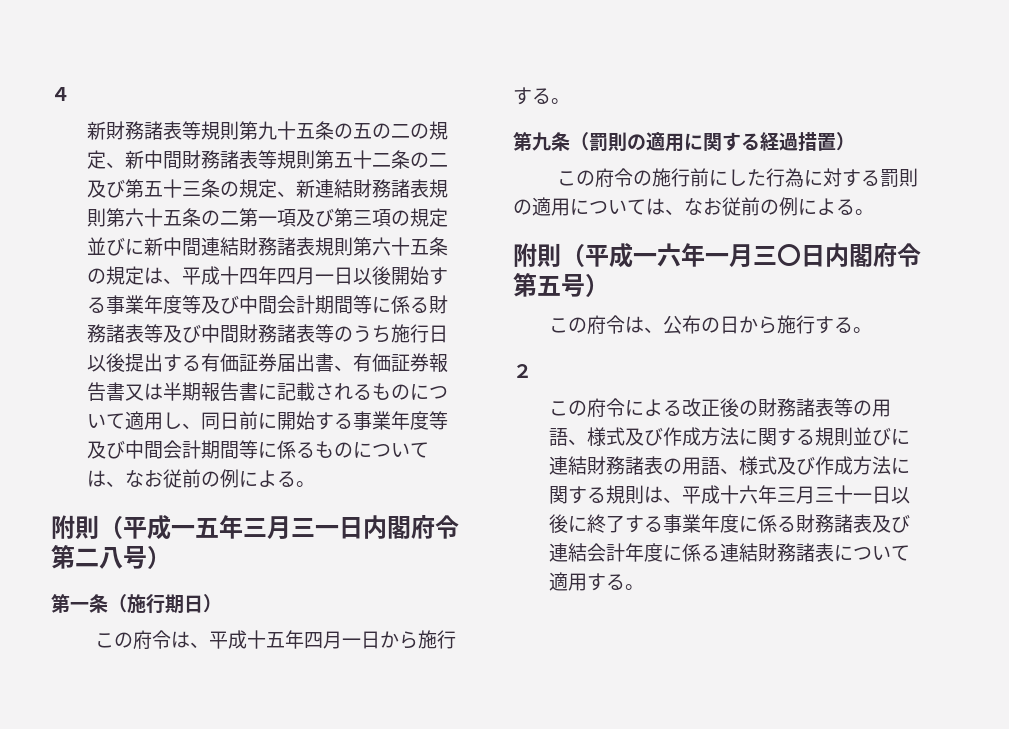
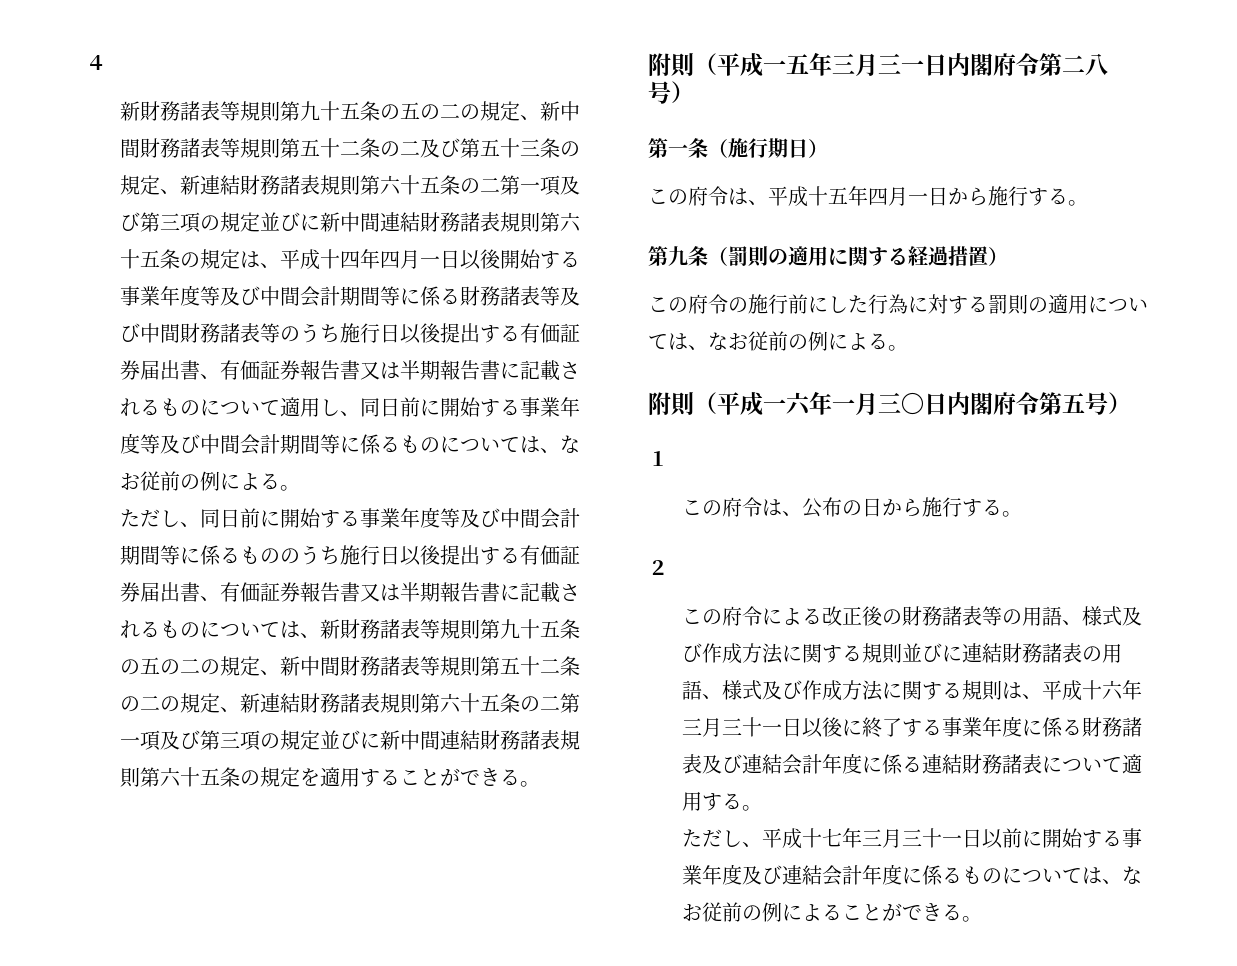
+ ただし、同日前に開始する事業年度等及び中間会計期間等に係るもののうち施行日以後提出する有価証券届出書、有価証券報告書又は半期報告書に記載されるものについては、新財務諸表等規則第九十五条の五の二の規定、新中間財務諸表等規則第五十二条の二の規定、新連結財務諸表規則第六十五条の二第一項及び第三項の規定並びに新中間連結財務諸表規則第六十五条の規定を適用することができる。
+ １
+ ただし、平成十七年三月三十一日以前に開始する事業年度及び連結会計年度に係るものについては、なお従前の例によることができる。

